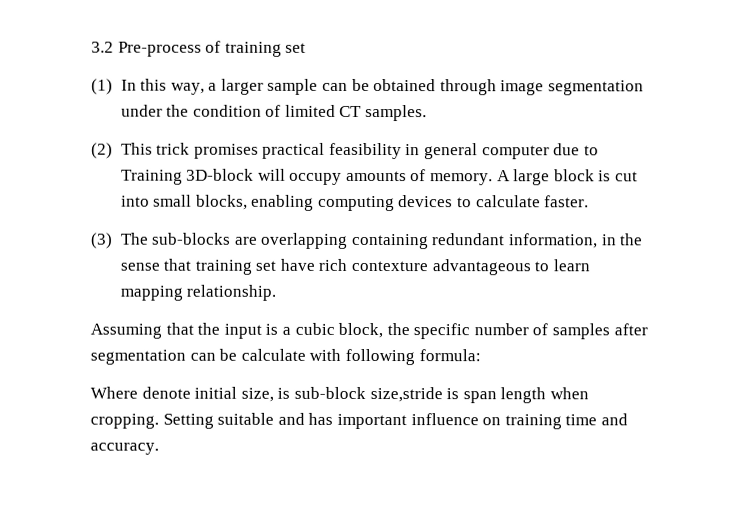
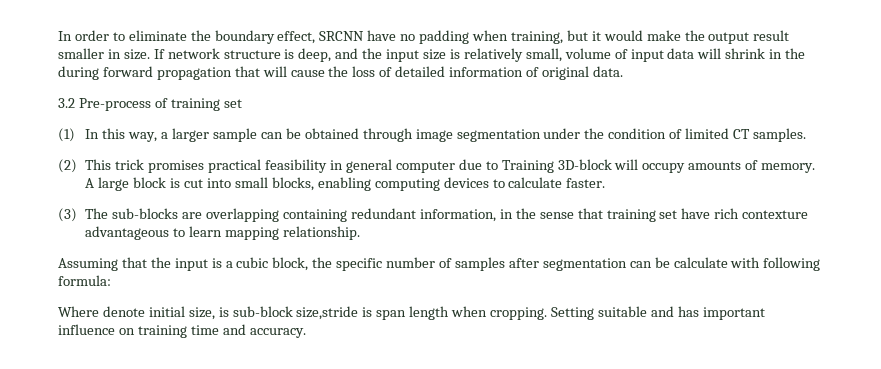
+ In order to eliminate the boundary effect, SRCNN have no padding when training, but it would make the output result smaller in size. If network structure is deep, and the input size is relatively small, volume of input data will shrink in the during forward propagation that will cause the loss of detailed information of original data.

